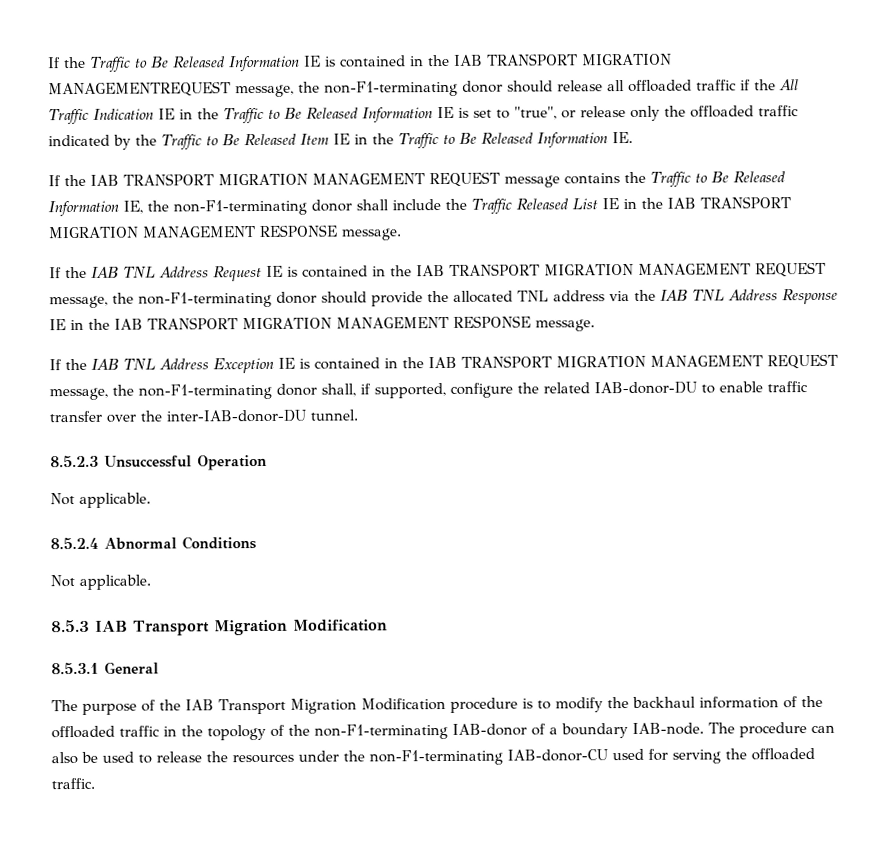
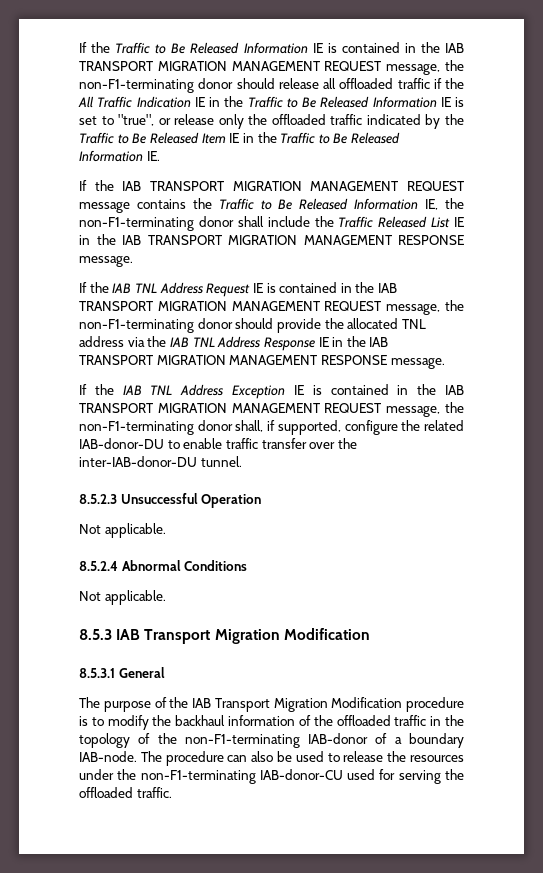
- If the Traffic to Be Released Information IE is contained in the IAB TRANSPORT MIGRATION MANAGEMENTREQUEST message, the non-F1-terminating donor should release all offloaded traffic if the All Traffic Indication IE in the Traffic to Be Released Information IE is set to "true", or release only the offloaded traffic indicated by the Traffic to Be Released Item IE in the Traffic to Be Released Information IE.
+ If the Traffic to Be Released Information IE is contained in the IAB TRANSPORT MIGRATION MANAGEMENT REQUEST message, the non-F1-terminating donor should release all offloaded traffic if the All Traffic Indication IE in the Traffic to Be Released Information IE is set to "true", or release only the offloaded traffic indicated by the Traffic to Be Released Item IE in the Traffic to Be Released Information IE.

